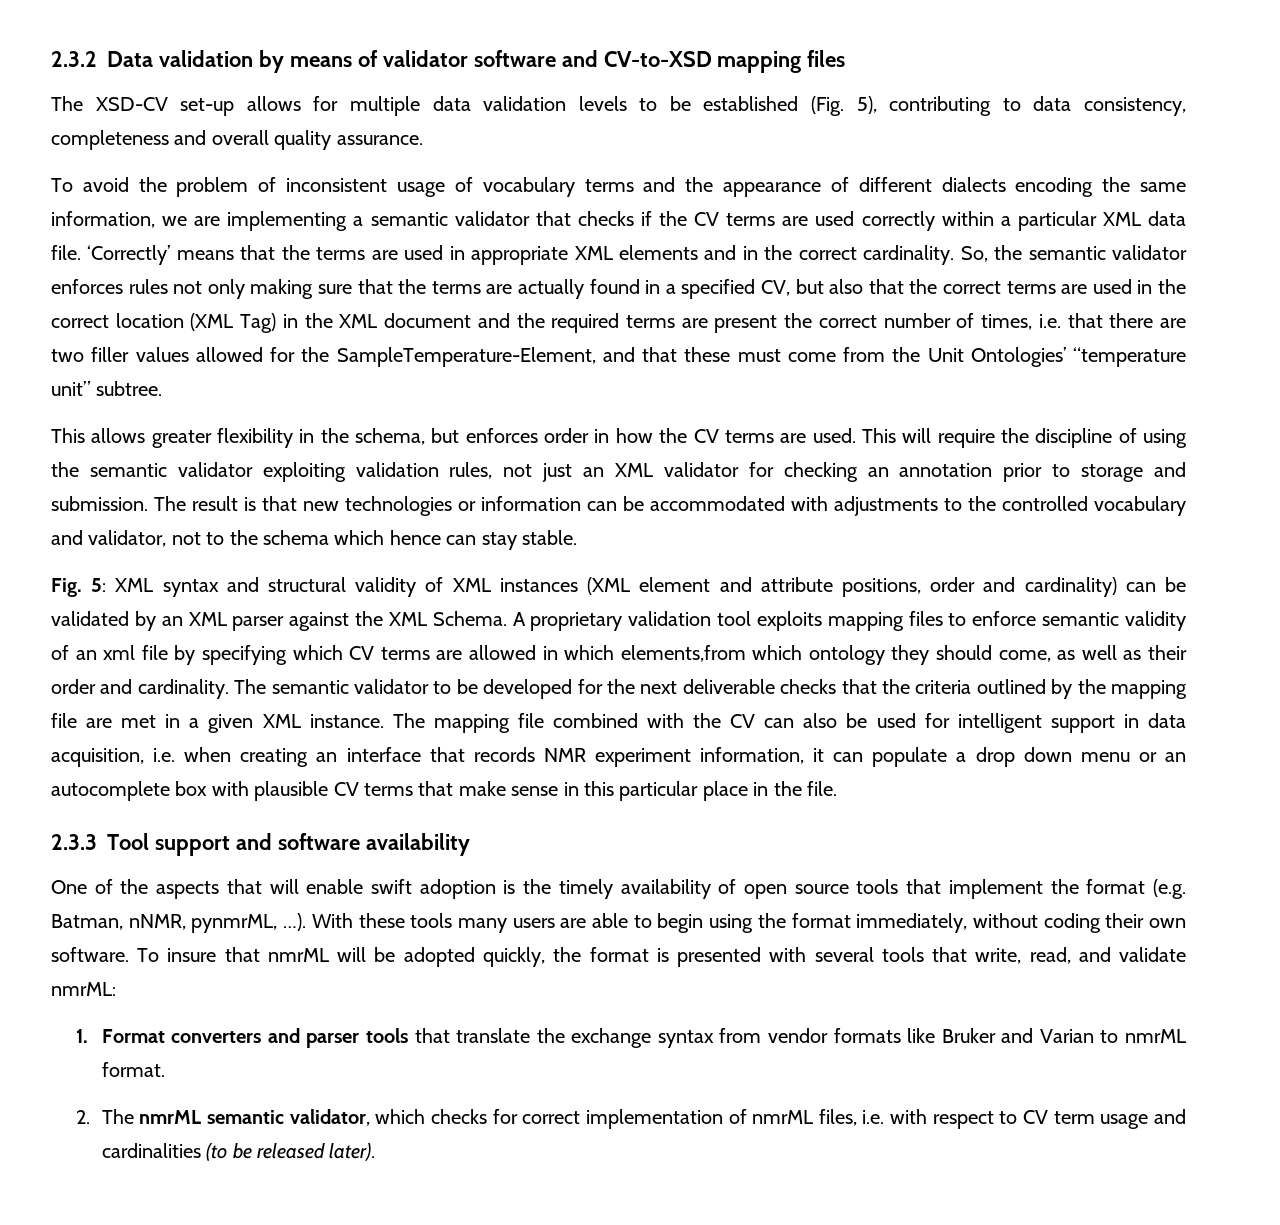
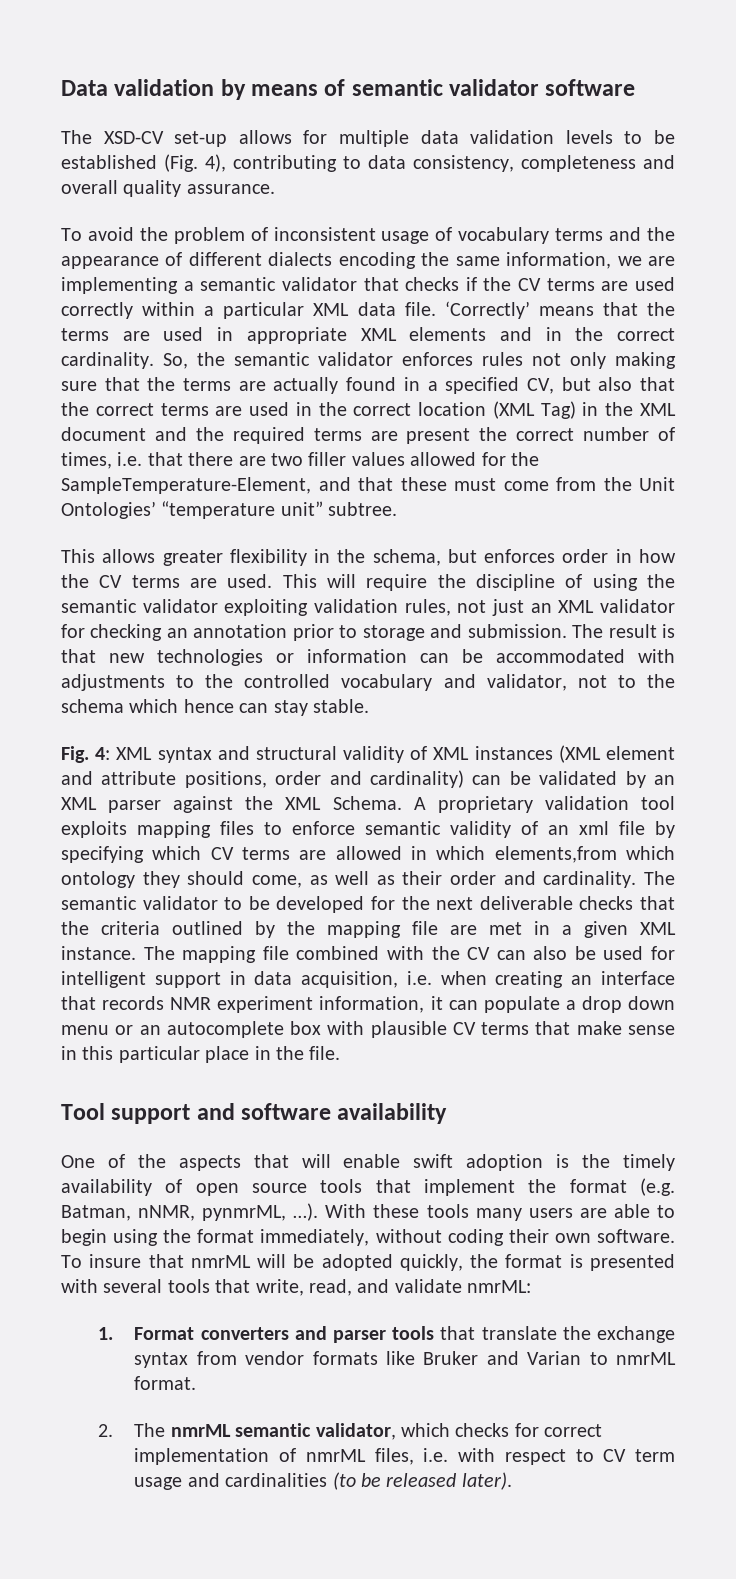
- 2.3.2 Data validation by means of validator software and CV-to-XSD mapping files
+ Data validation by means of semantic validator software
- The XSD-CV set-up allows for multiple data validation levels to be established (Fig. 5), contributing to data consistency, completeness and overall quality assurance.
+ The XSD-CV set-up allows for multiple data validation levels to be established (Fig. 4), contributing to data consistency, completeness and overall quality assurance.
- Fig. 5: XML syntax and structural validity of XML instances (XML element and attribute positions, order and cardinality) can be validated by an XML parser against the XML Schema.
+ Fig. 4: XML syntax and structural validity of XML instances (XML element and attribute positions, order and cardinality) can be validated by an XML parser against the XML Schema.
- 2.3.3 Tool support and software availability
+ Tool support and software availability

